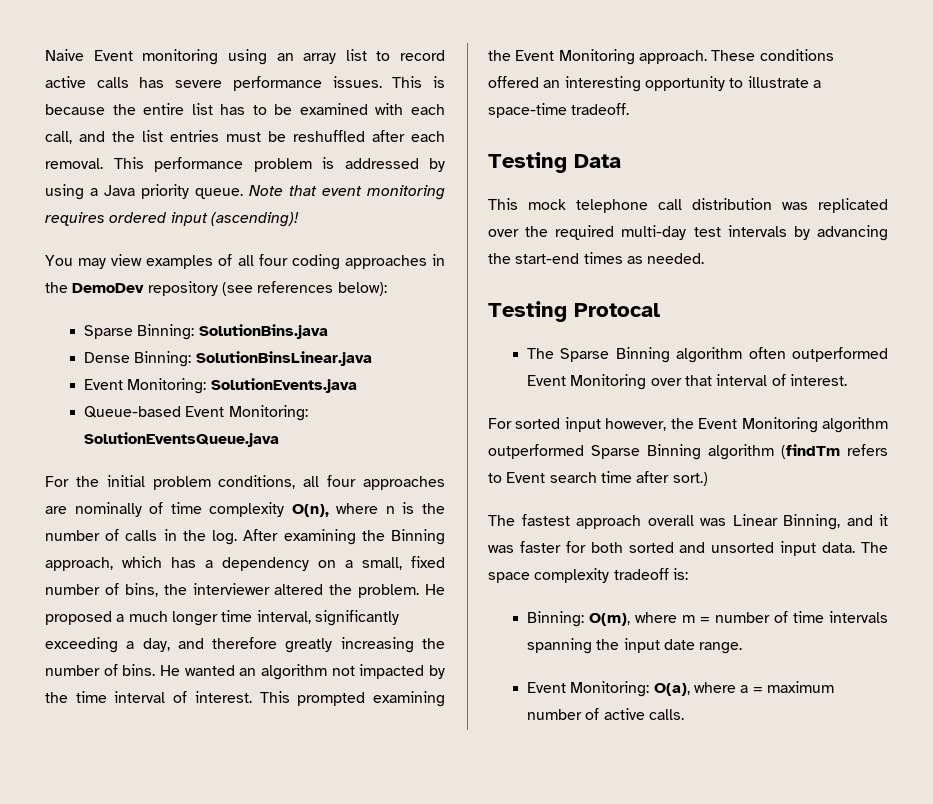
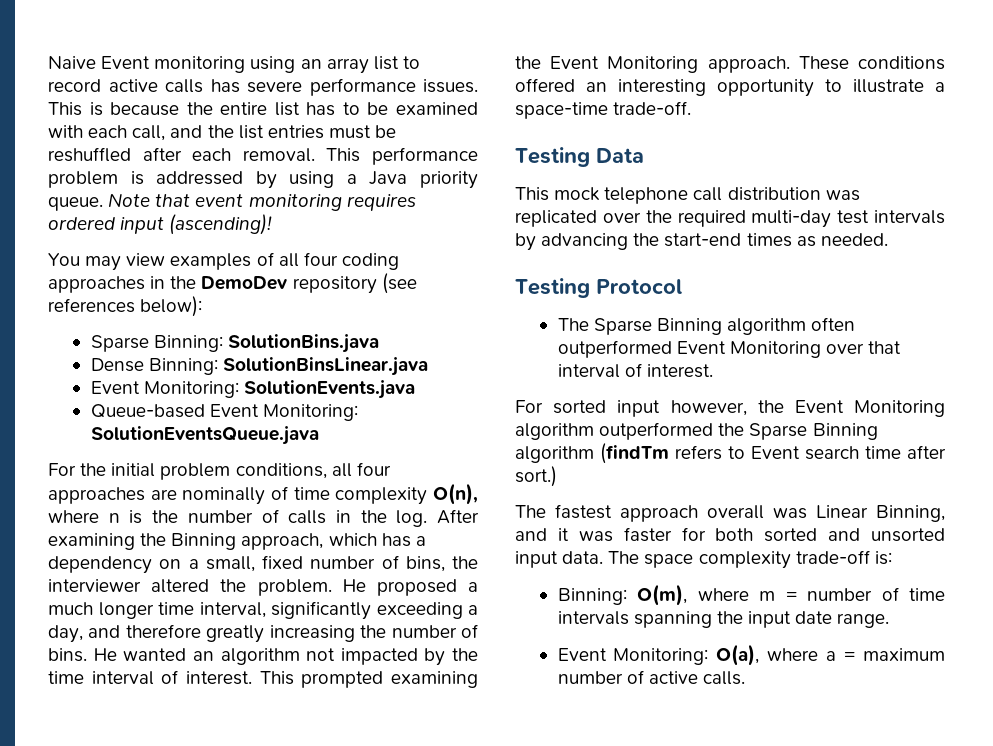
- These conditions offered an interesting opportunity to illustrate a space-time tradeoff.
+ These conditions offered an interesting opportunity to illustrate a space-time trade-off.
- Testing Protocal
+ Testing Protocol
- For sorted input however, the Event Monitoring algorithm outperformed Sparse Binning algorithm (findTm refers to Event search time after sort.)
+ For sorted input however, the Event Monitoring algorithm outperformed the Sparse Binning algorithm (findTm refers to Event search time after sort.)
- The space complexity tradeoff is:
+ The space complexity trade-off is:

